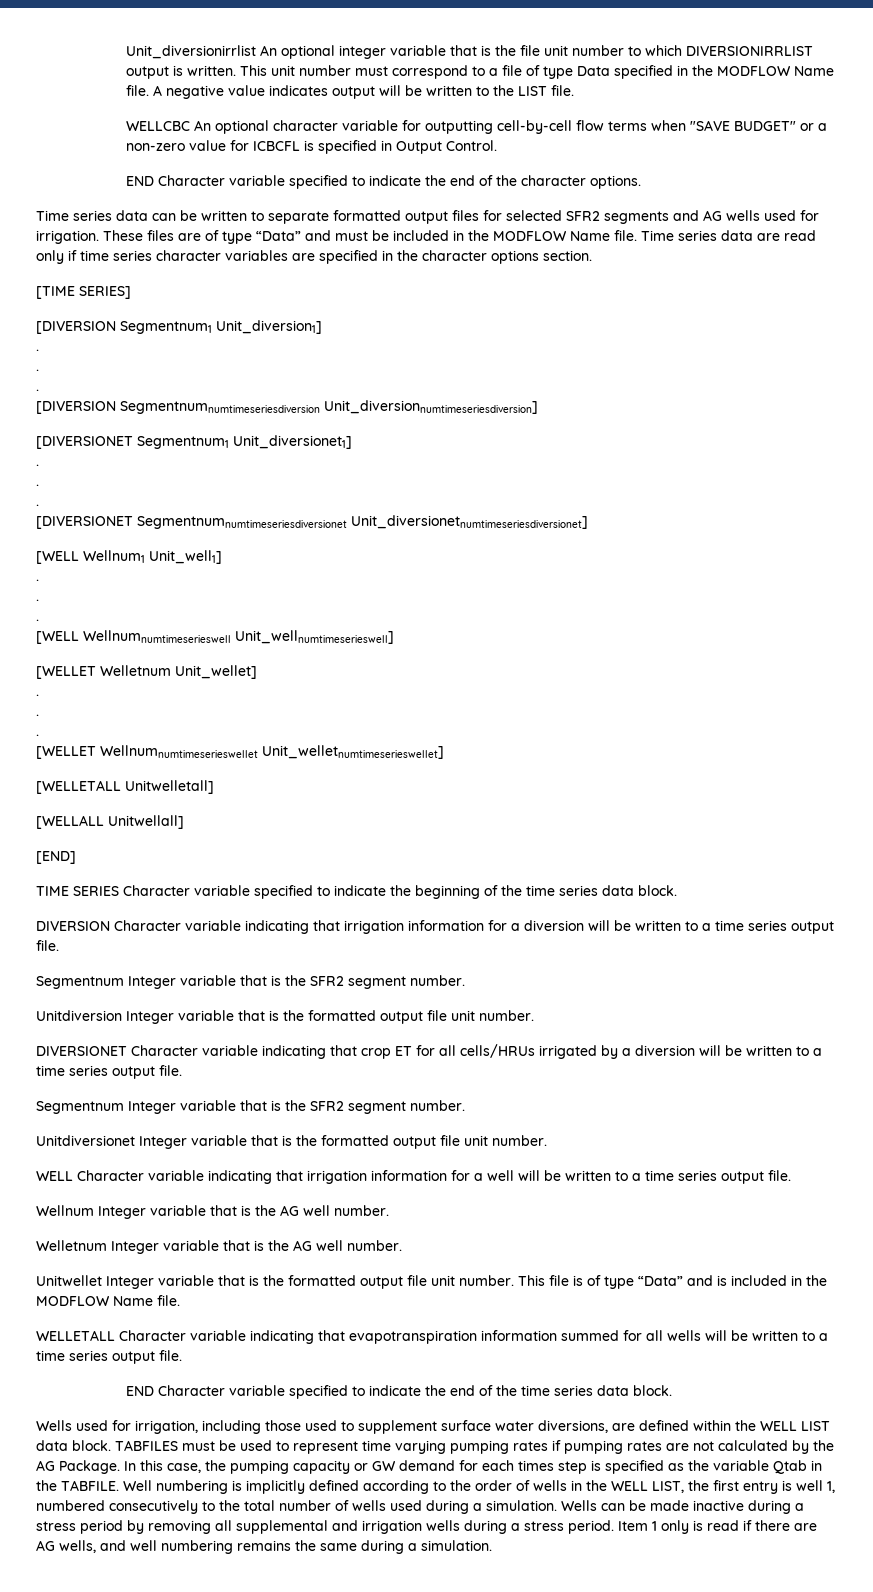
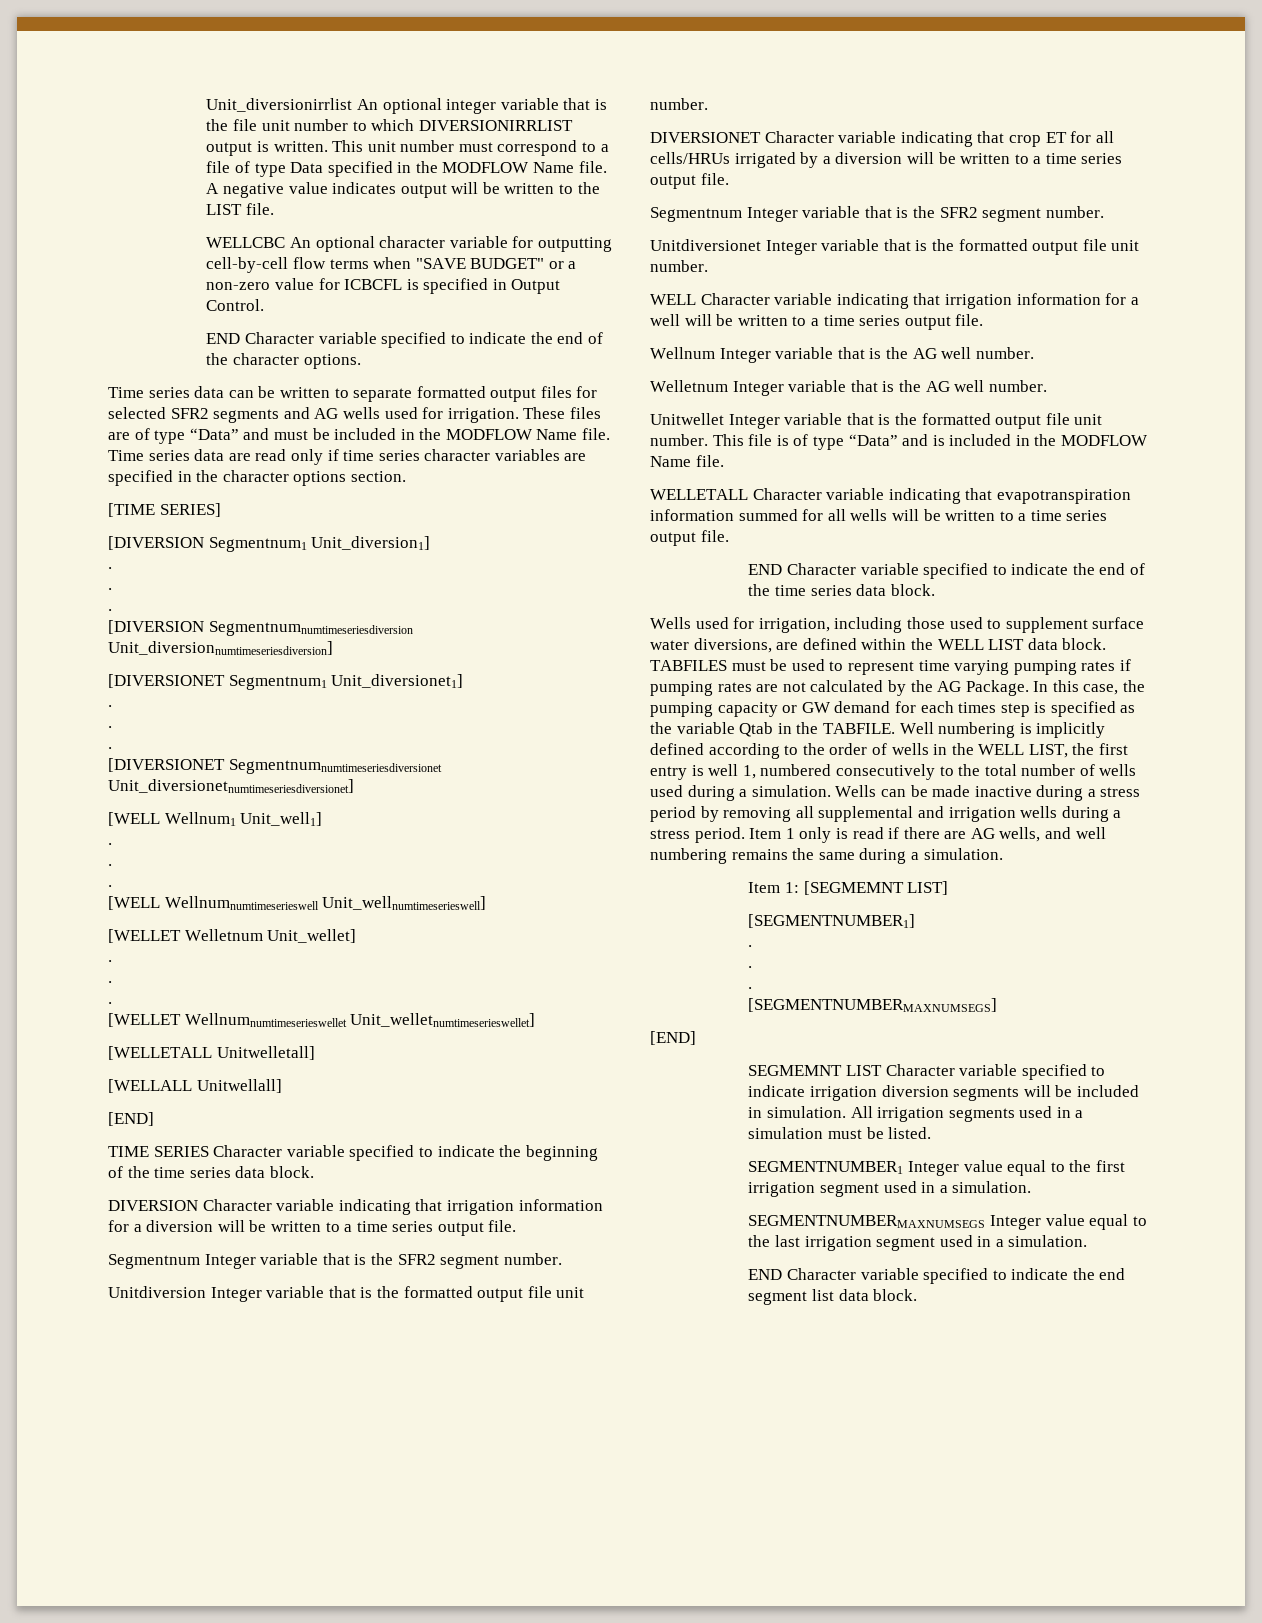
+ Item 1: [SEGMEMNT LIST]
+ [SEGMENTNUMBER1]
+ .
+ .
+ .
+ [SEGMENTNUMBERMAXNUMSEGS]
+ [END]
+ SEGMEMNT LIST Character variable specified to indicate irrigation diversion segments will be included in simulation. All irrigation segments used in a simulation must be listed.
+ SEGMENTNUMBER1 Integer value equal to the first irrigation segment used in a simulation.
+ SEGMENTNUMBERMAXNUMSEGS Integer value equal to the last irrigation segment used in a simulation.
+ END Character variable specified to indicate the end segment list data block.

